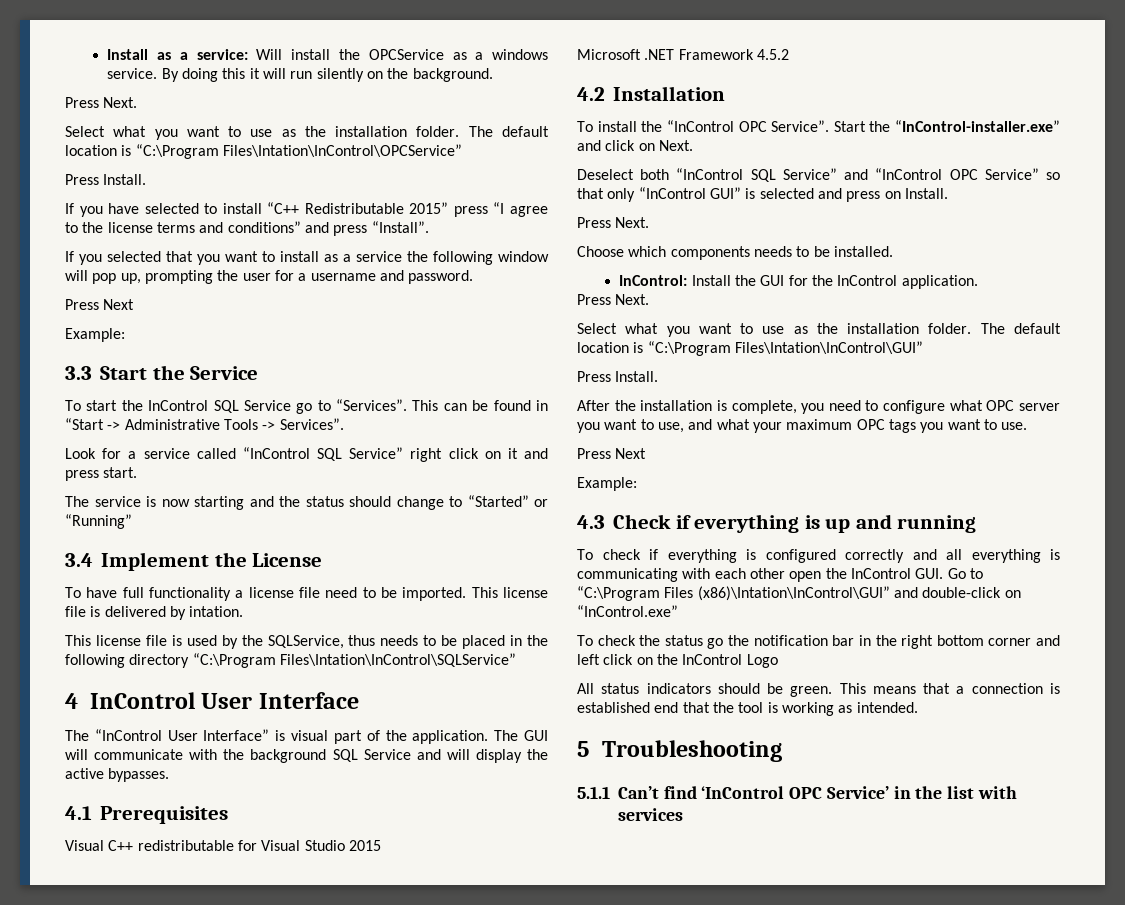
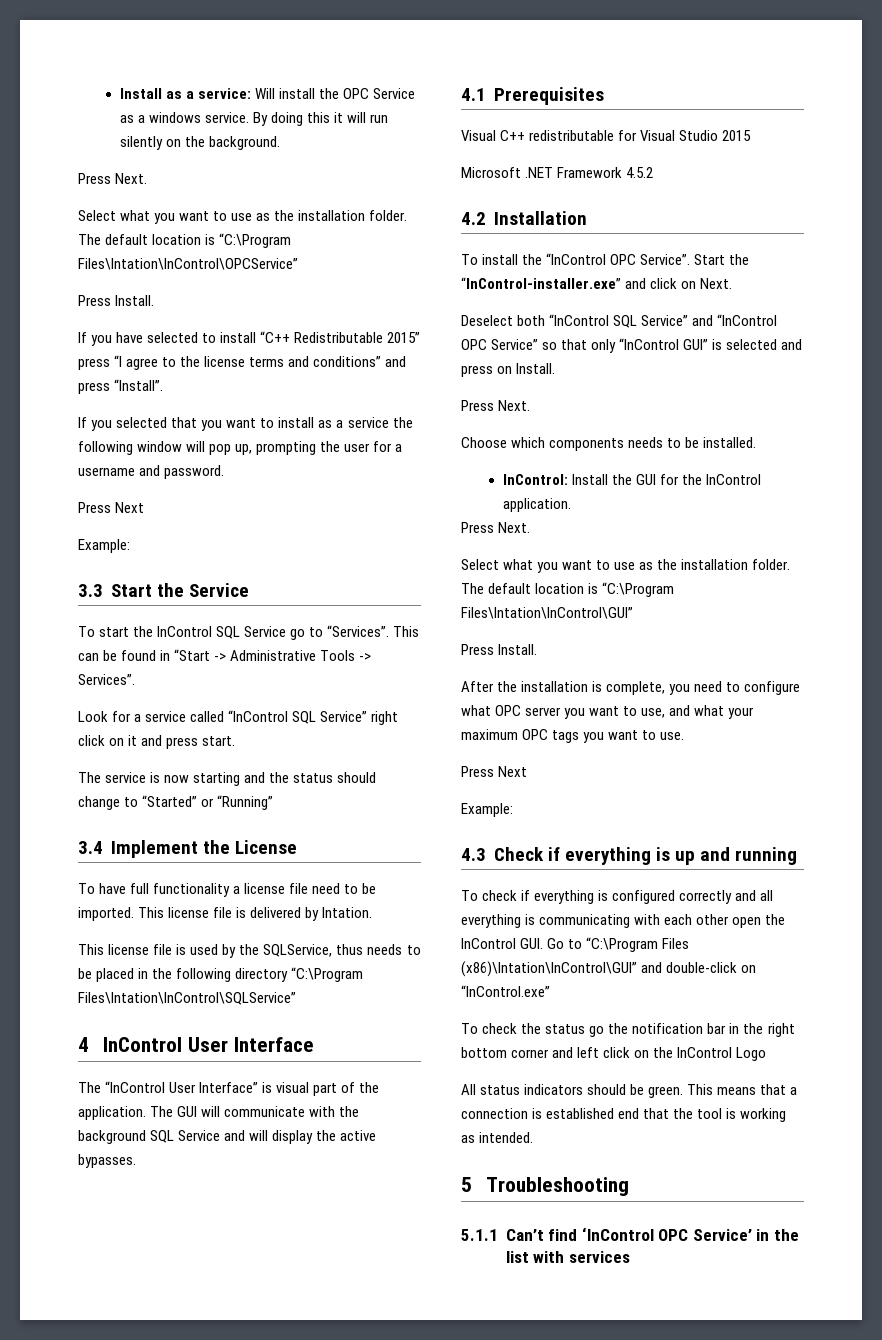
- Install as a service: Will install the OPCService as a windows service.
+ Install as a service: Will install the OPC Service as a windows service.
- This license file is delivered by intation.
+ This license file is delivered by Intation.

